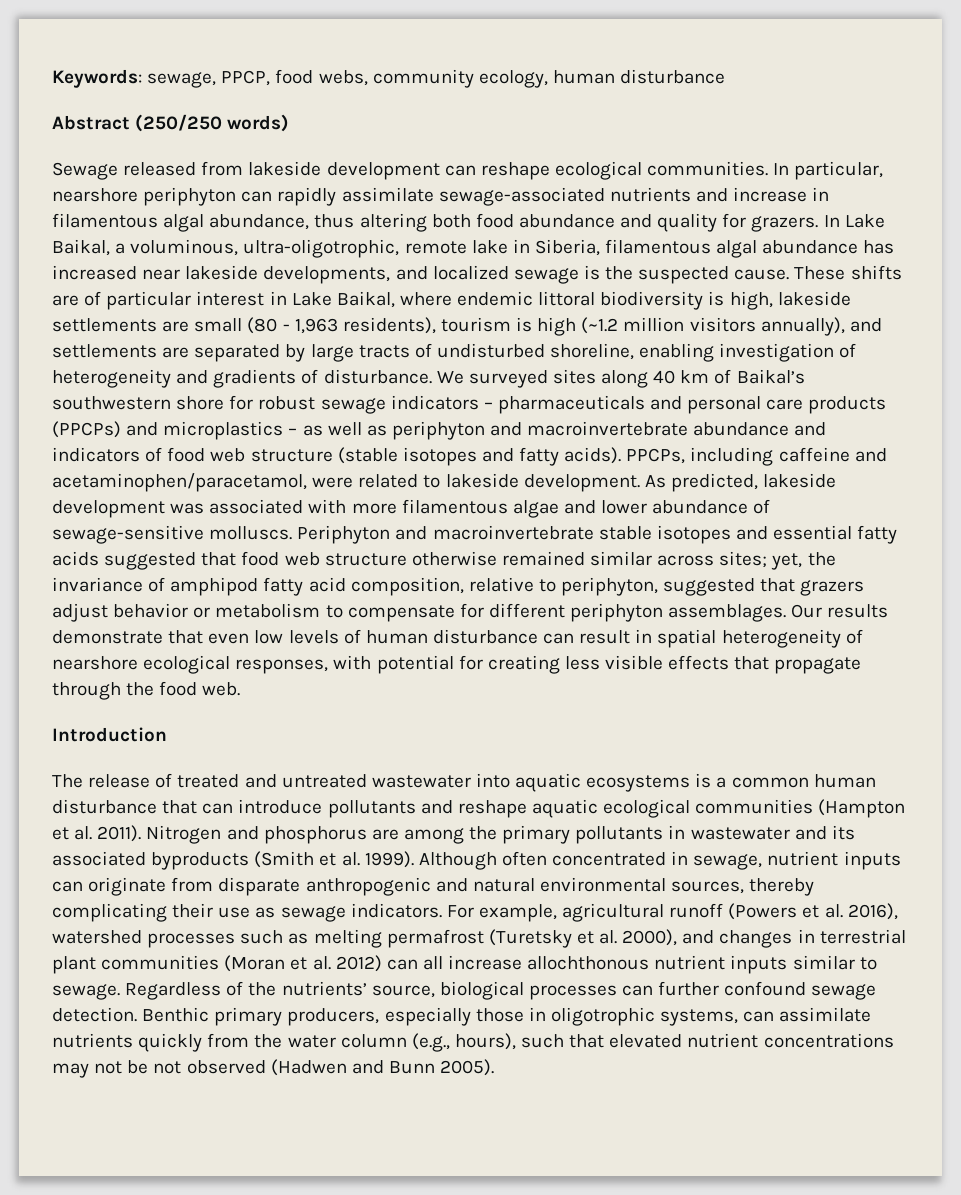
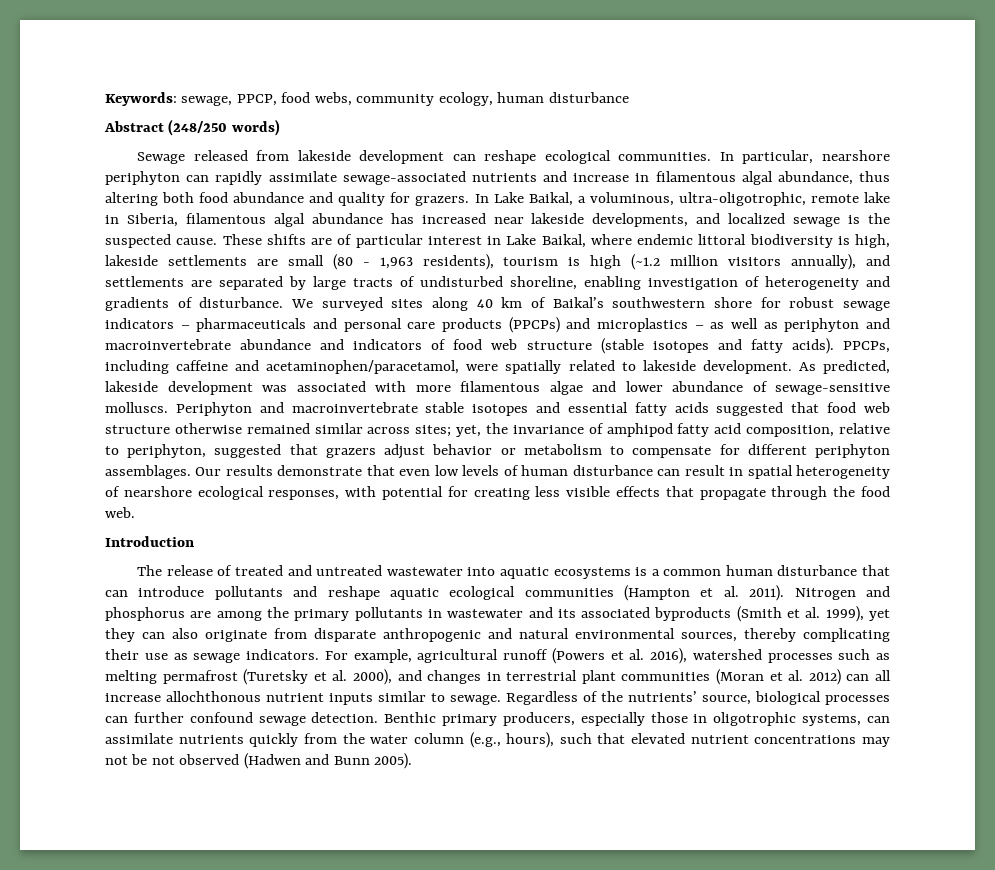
- Abstract (250/250 words)
+ Abstract (248/250 words)
- PPCPs, including caffeine and acetaminophen/paracetamol, were related to lakeside development.
+ PPCPs, including caffeine and acetaminophen/paracetamol, were spatially related to lakeside development.
- Nitrogen and phosphorus are among the primary pollutants in wastewater and its associated byproducts (Smith et al. 1999). Although often concentrated in sewage, nutrient inputs can originate from disparate anthropogenic and natural environmental sources, thereby complicating their use as sewage indicators.
+ Nitrogen and phosphorus are among the primary pollutants in wastewater and its associated byproducts (Smith et al. 1999), yet they can also originate from disparate anthropogenic and natural environmental sources, thereby complicating their use as sewage indicators.

